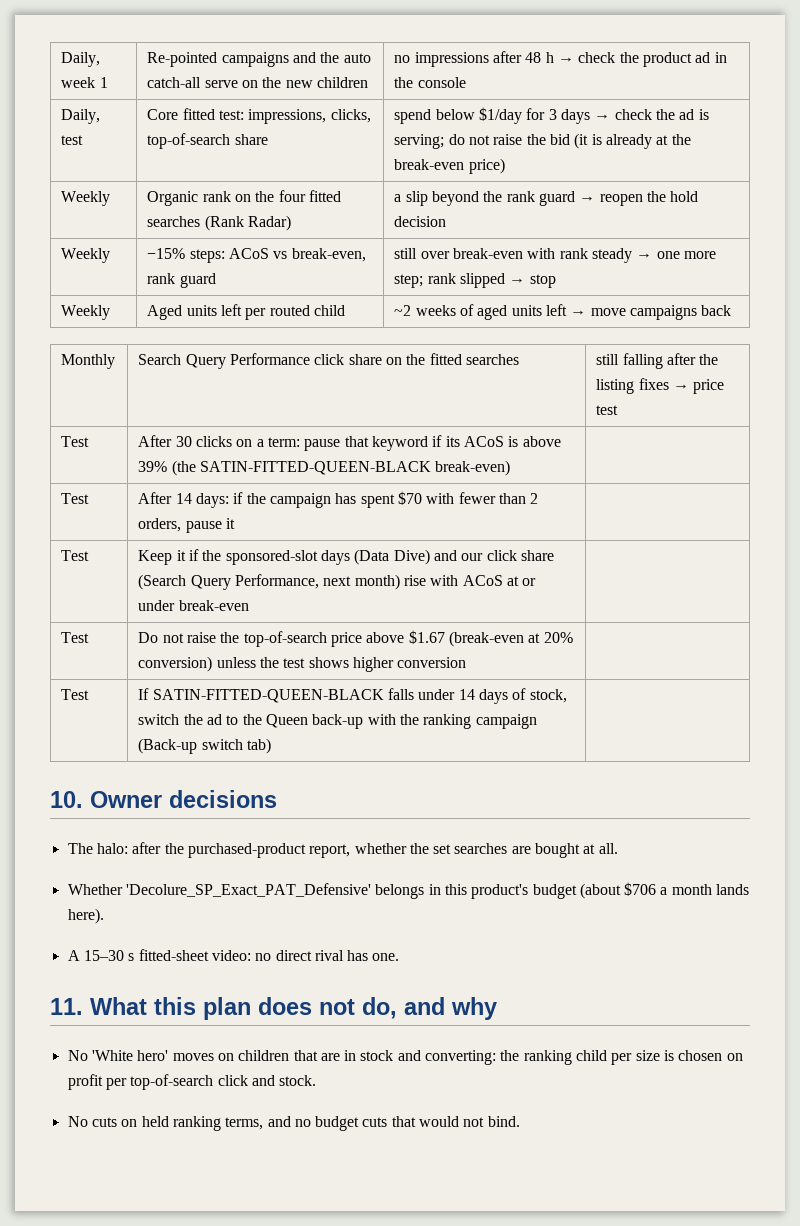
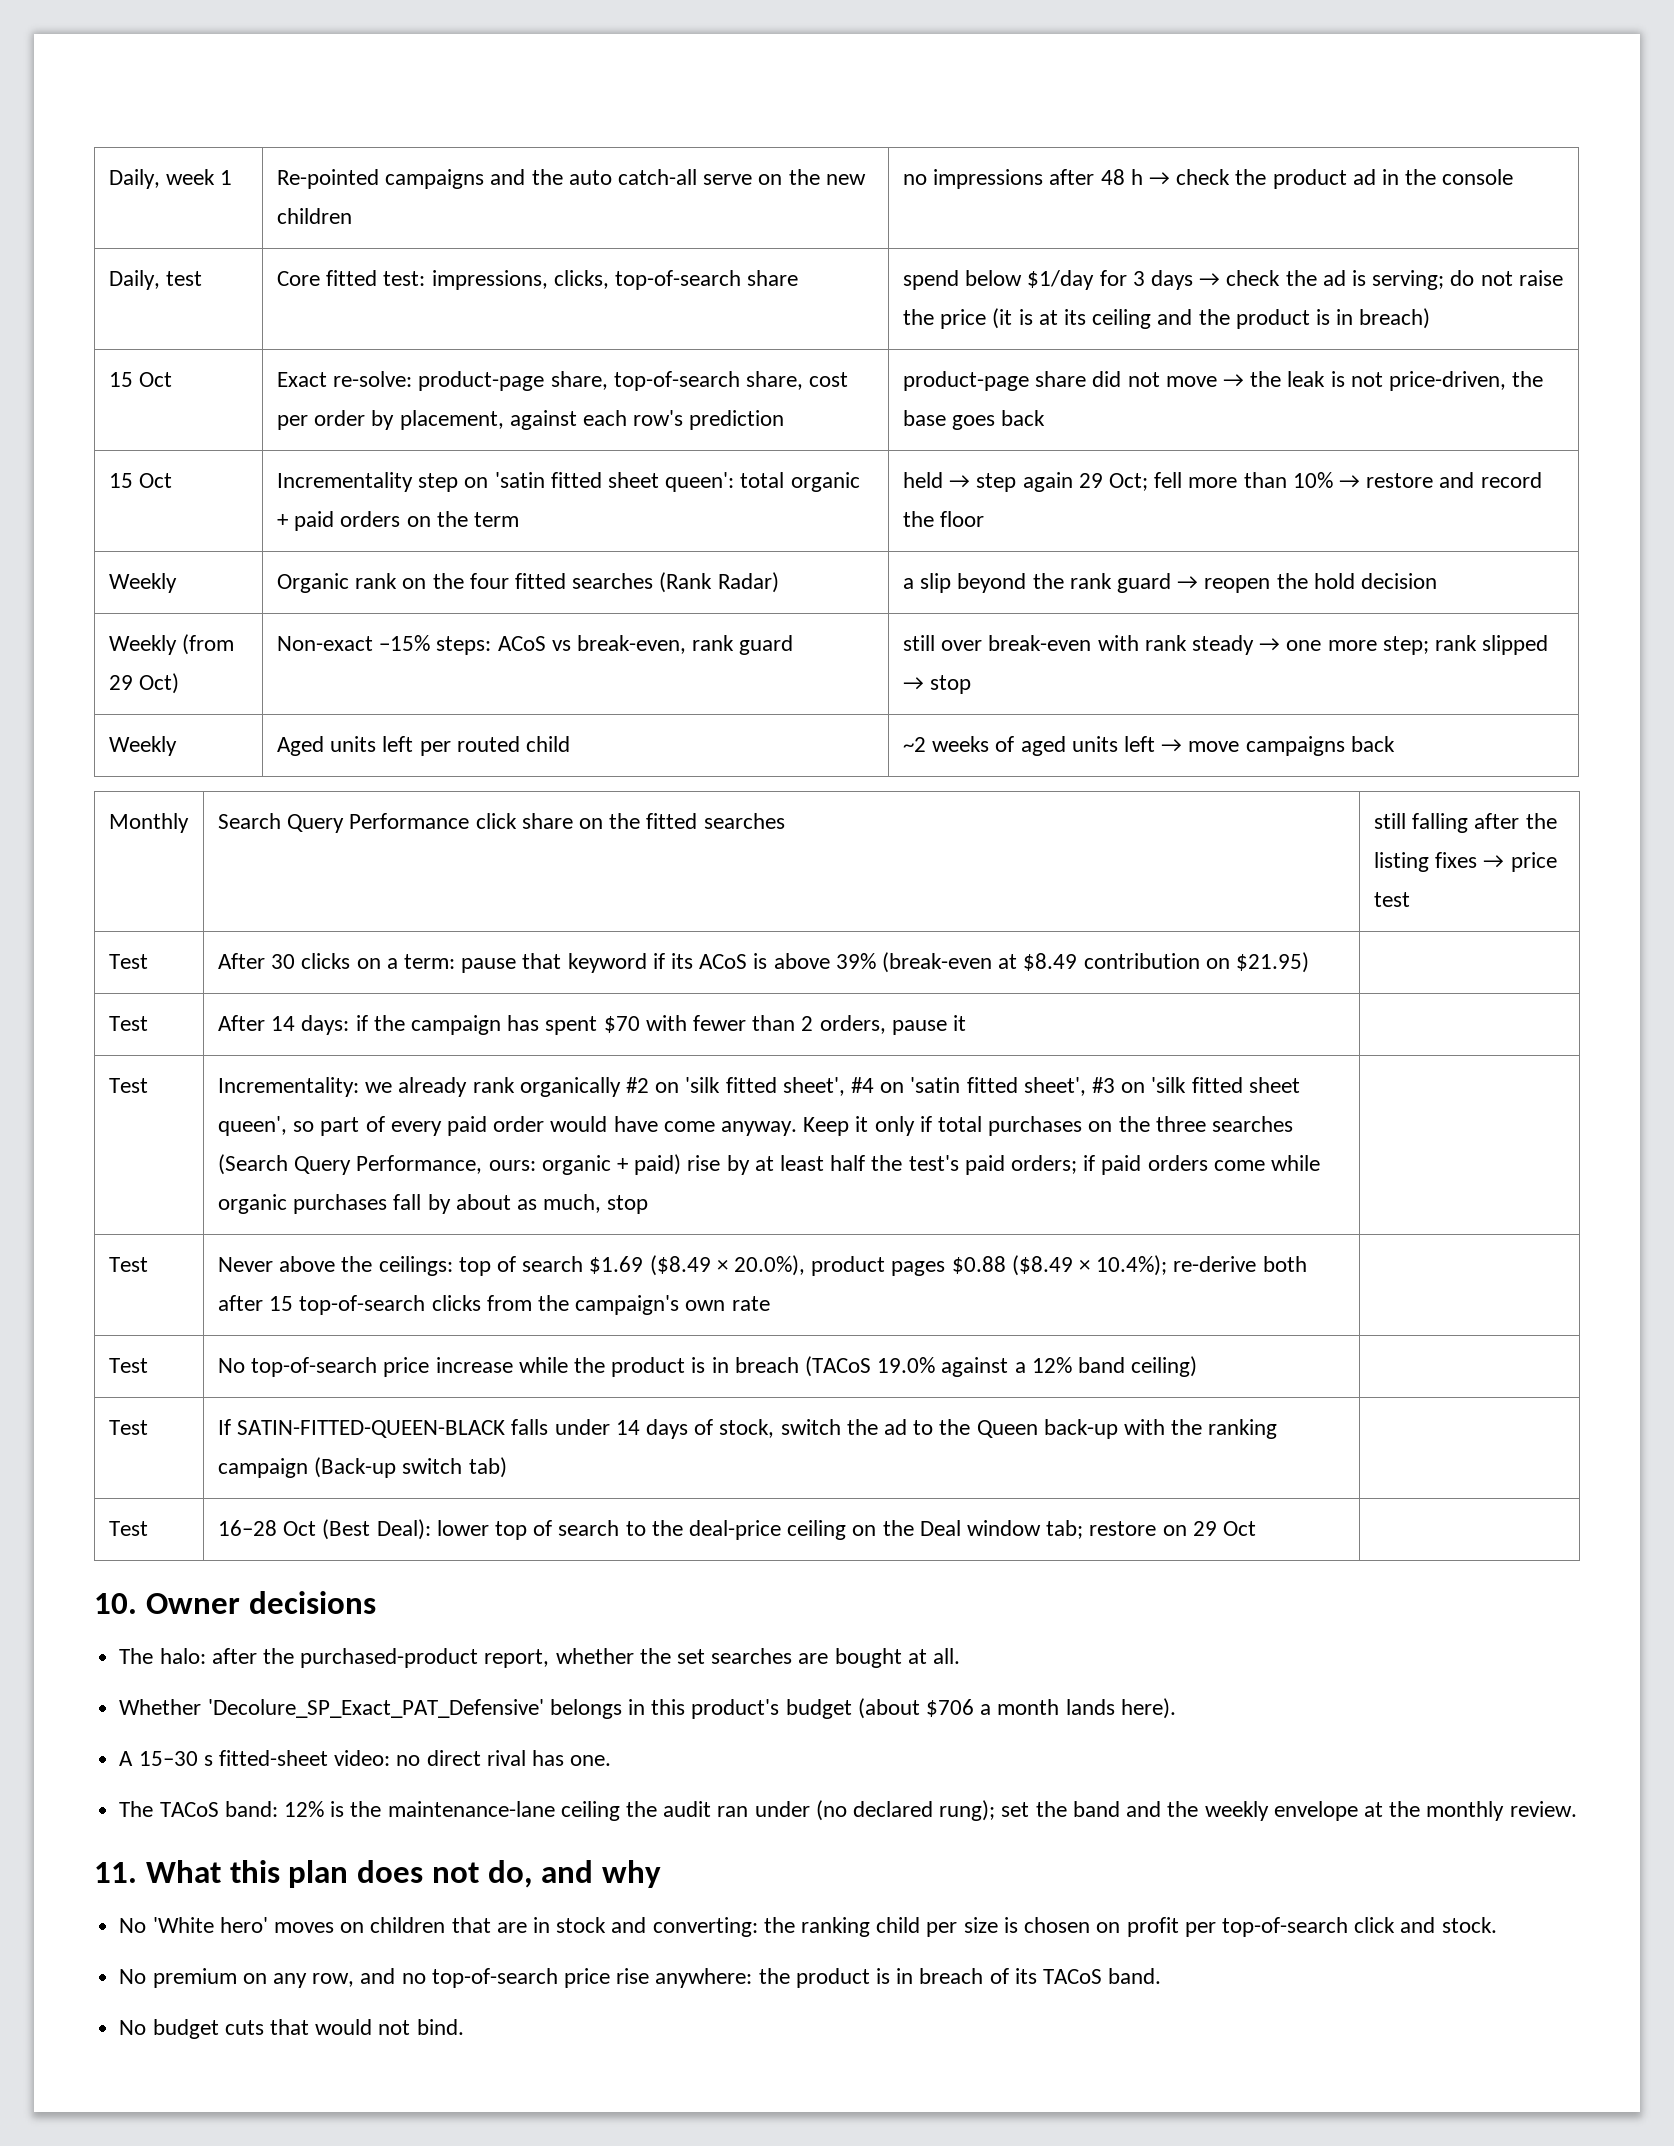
- Daily, test | Core fitted test: impressions, clicks, top-of-search share | spend below $1/day for 3 days → check the ad is serving; do not raise the bid (it is already at the break-even price)
+ Daily, test | Core fitted test: impressions, clicks, top-of-search share | spend below $1/day for 3 days → check the ad is serving; do not raise the price (it is at its ceiling and the product is in breach)
+ 15 Oct | Exact re-solve: product-page share, top-of-search share, cost per order by placement, against each row's prediction | product-page share did not move → the leak is not price-driven, the base goes back
+ 15 Oct | Incrementality step on 'satin fitted sheet queen': total organic + paid orders on the term | held → step again 29 Oct; fell more than 10% → restore and record the floor
- Weekly | −15% steps: ACoS vs break-even, rank guard | still over break-even with rank steady → one more step; rank slipped → stop
+ Weekly (from 29 Oct) | Non-exact −15% steps: ACoS vs break-even, rank guard | still over break-even with rank steady → one more step; rank slipped → stop
- Test | After 30 clicks on a term: pause that keyword if its ACoS is above 39% (the SATIN-FITTED-QUEEN-BLACK break-even) |
+ Test | After 30 clicks on a term: pause that keyword if its ACoS is above 39% (break-even at $8.49 contribution on $21.95) |
- Keep it if the sponsored-slot days (Data Dive) and our click share (Search Query Performance, next month) rise with ACoS at or under break-even |
- Test | Do not raise the top-of-search price above $1.67 (break-even at 20% conversion) unless the test shows higher conversion |
+ Incrementality: we already rank organically #2 on 'silk fitted sheet', #4 on 'satin fitted sheet', #3 on 'silk fitted sheet queen', so part of every paid order would have come anyway. Keep it only if total purchases on the three searches (Search Query Performance, ours: organic + paid) rise by at least half the test's paid orders; if paid orders come while organic purchases fall by about as much, stop |
+ Test | Never above the ceilings: top of search $1.69 ($8.49 × 20.0%), product pages $0.88 ($8.49 × 10.4%); re-derive both after 15 top-of-search clicks from the campaign's own rate |
+ Test | No top-of-search price increase while the product is in breach (TACoS 19.0% against a 12% band ceiling) |
+ Test | 16–28 Oct (Best Deal): lower top of search to the deal-price ceiling on the Deal window tab; restore on 29 Oct |
+ The TACoS band: 12% is the maintenance-lane ceiling the audit ran under (no declared rung); set the band and the weekly envelope at the monthly review.
- No cuts on held ranking terms, and no budget cuts that would not bind.
+ No premium on any row, and no top-of-search price rise anywhere: the product is in breach of its TACoS band.
+ No budget cuts that would not bind.

